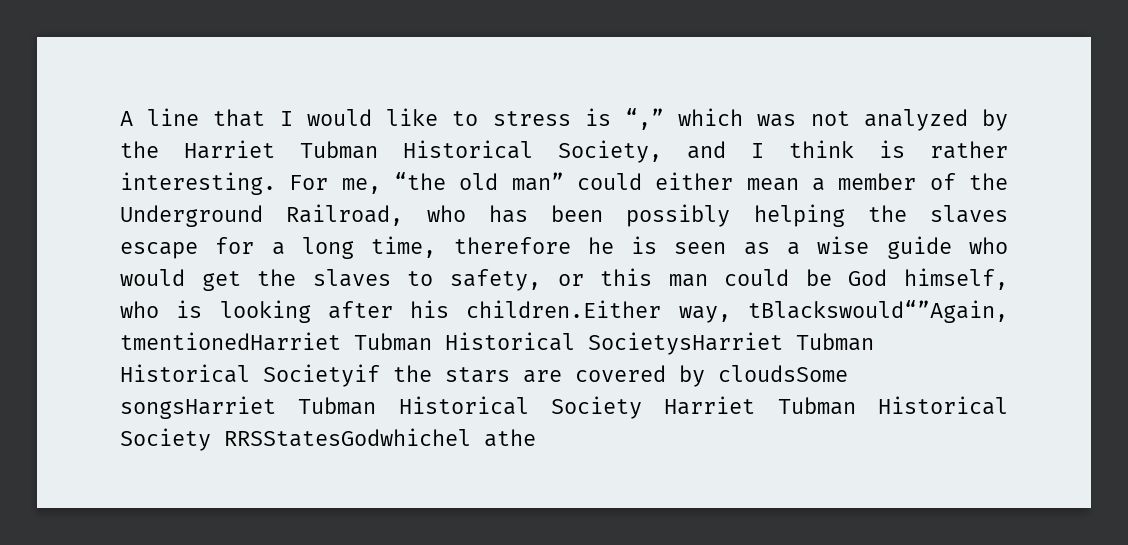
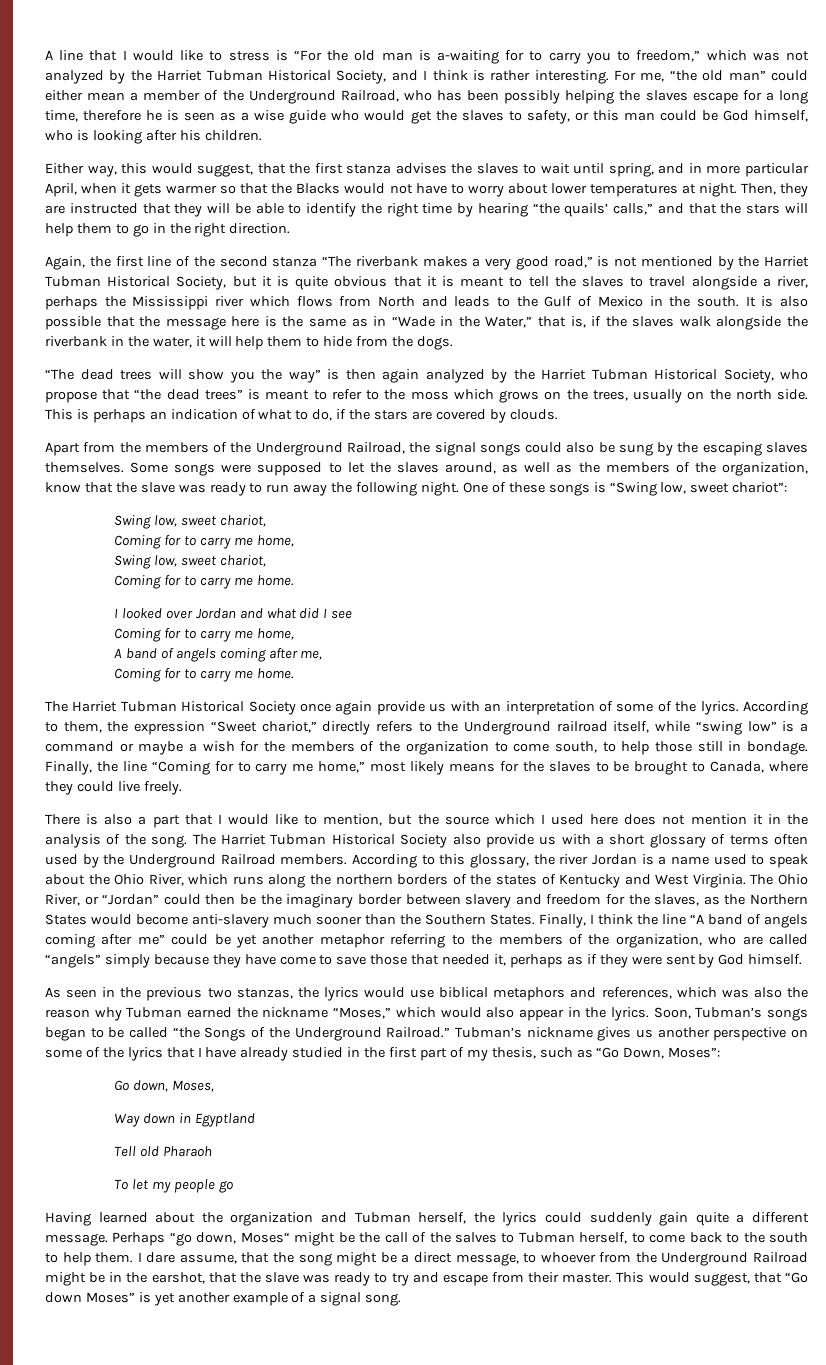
- A line that I would like to stress is “,” which was not analyzed by the Harriet Tubman Historical Society, and I think is rather interesting.
+ A line that I would like to stress is “For the old man is a-waiting for to carry you to freedom,” which was not analyzed by the Harriet Tubman Historical Society, and I think is rather interesting.
- For me, “the old man” could either mean a member of the Underground Railroad, who has been possibly helping the slaves escape for a long time, therefore he is seen as a wise guide who would get the slaves to safety, or this man could be God himself, who is looking after his children.Either way, tBlackswould“”Again, tmentionedHarriet Tubman Historical SocietysHarriet Tubman Historical Societyif the stars are covered by cloudsSome songsHarriet Tubman Historical Society Harriet Tubman Historical Society RRSStatesGodwhichel athe
+ For me, “the old man” could either mean a member of the Underground Railroad, who has been possibly helping the slaves escape for a long time, therefore he is seen as a wise guide who would get the slaves to safety, or this man could be God himself, who is looking after his children.
+ Either way, this would suggest, that the first stanza advises the slaves to wait until spring, and in more particular April, when it gets warmer so that the Blacks would not have to worry about lower temperatures at night. Then, they are instructed that they will be able to identify the right time by hearing “the quails’ calls,” and that the stars will help them to go in the right direction.
+ Again, the first line of the second stanza “The riverbank makes a very good road,” is not mentioned by the Harriet Tubman Historical Society, but it is quite obvious that it is meant to tell the slaves to travel alongside a river, perhaps the Mississippi river which flows from North and leads to the Gulf of Mexico in the south. It is also possible that the message here is the same as in “Wade in the Water,” that is, if the slaves walk alongside the riverbank in the water, it will help them to hide from the dogs.
+ “The dead trees will show you the way” is then again analyzed by the Harriet Tubman Historical Society, who propose that “the dead trees” is meant to refer to the moss which grows on the trees, usually on the north side. This is perhaps an indication of what to do, if the stars are covered by clouds.
+ Apart from the members of the Underground Railroad, the signal songs could also be sung by the escaping slaves themselves. Some songs were supposed to let the slaves around, as well as the members of the organization, know that the slave was ready to run away the following night. One of these songs is “Swing low, sweet chariot”:
+ Swing low, sweet chariot,
+ Coming for to carry me home,
+ Swing low, sweet chariot,
+ Coming for to carry me home.
+ I looked over Jordan and what did I see
+ Coming for to carry me home,
+ A band of angels coming after me,
+ Coming for to carry me home.
+ The Harriet Tubman Historical Society once again provide us with an interpretation of some of the lyrics. According to them, the expression “Sweet chariot,” directly refers to the Underground railroad itself, while “swing low” is a command or maybe a wish for the members of the organization to come south, to help those still in bondage. Finally, the line “Coming for to carry me home,” most likely means for the slaves to be brought to Canada, where they could live freely.
+ There is also a part that I would like to mention, but the source which I used here does not mention it in the analysis of the song. The Harriet Tubman Historical Society also provide us with a short glossary of terms often used by the Underground Railroad members. According to this glossary, the river Jordan is a name used to speak about the Ohio River, which runs along the northern borders of the states of Kentucky and West Virginia. The Ohio River, or “Jordan” could then be the imaginary border between slavery and freedom for the slaves, as the Northern States would become anti-slavery much sooner than the Southern States. Finally, I think the line “A band of angels coming after me” could be yet another metaphor referring to the members of the organization, who are called “angels” simply because they have come to save those that needed it, perhaps as if they were sent by God himself.
+ As seen in the previous two stanzas, the lyrics would use biblical metaphors and references, which was also the reason why Tubman earned the nickname “Moses,” which would also appear in the lyrics. Soon, Tubman’s songs began to be called “the Songs of the Underground Railroad.” Tubman’s nickname gives us another perspective on some of the lyrics that I have already studied in the first part of my thesis, such as “Go Down, Moses”:
+ Go down, Moses,
+ Way down in Egyptland
+ Tell old Pharaoh
+ To let my people go
+ Having learned about the organization and Tubman herself, the lyrics could suddenly gain quite a different message. Perhaps “go down, Moses“ might be the call of the salves to Tubman herself, to come back to the south to help them. I dare assume, that the song might be a direct message, to whoever from the Underground Railroad might be in the earshot, that the slave was ready to try and escape from their master. This would suggest, that “Go down Moses” is yet another example of a signal song.

